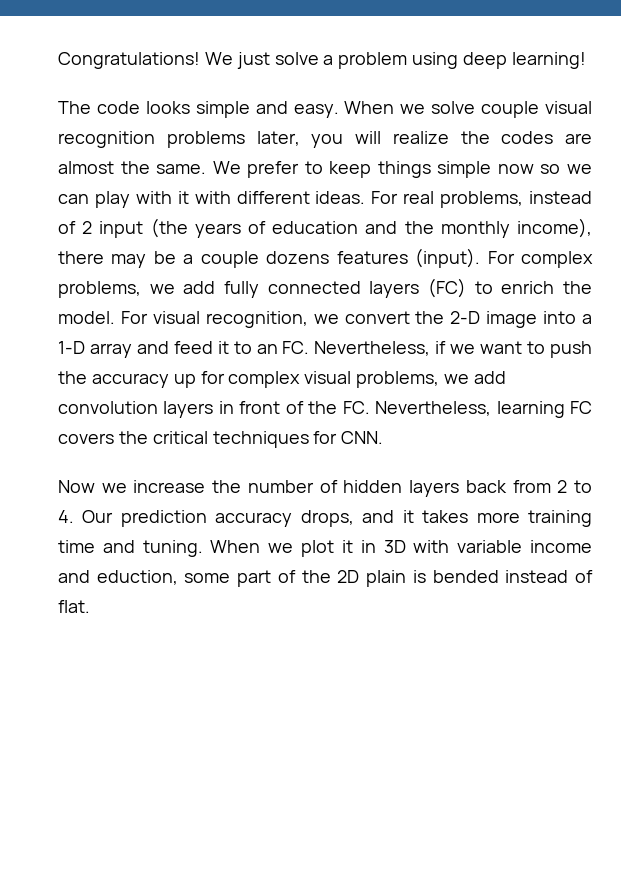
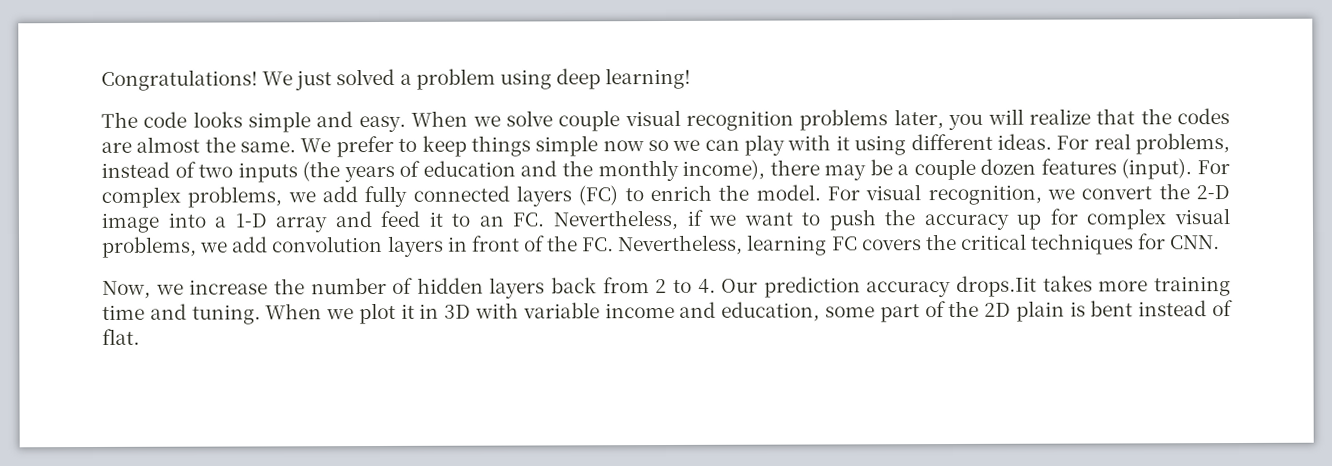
- We just solve a problem using deep learning!
+ We just solved a problem using deep learning!
- When we solve couple visual recognition problems later, you will realize the codes are almost the same.
+ When we solve couple visual recognition problems later, you will realize that the codes are almost the same.
- We prefer to keep things simple now so we can play with it with different ideas.
+ We prefer to keep things simple now so we can play with it using different ideas.
- For real problems, instead of 2 input (the years of education and the monthly income), there may be a couple dozens features (input).
+ For real problems, instead of two inputs (the years of education and the monthly income), there may be a couple dozen features (input).
- Now we increase the number of hidden layers back from 2 to 4. Our prediction accuracy drops, and it takes more training time and tuning.
+ Now, we increase the number of hidden layers back from 2 to 4. Our prediction accuracy drops.Iit takes more training time and tuning.
- When we plot it in 3D with variable income and eduction, some part of the 2D plain is bended instead of flat.
+ When we plot it in 3D with variable income and education, some part of the 2D plain is bent instead of flat.

